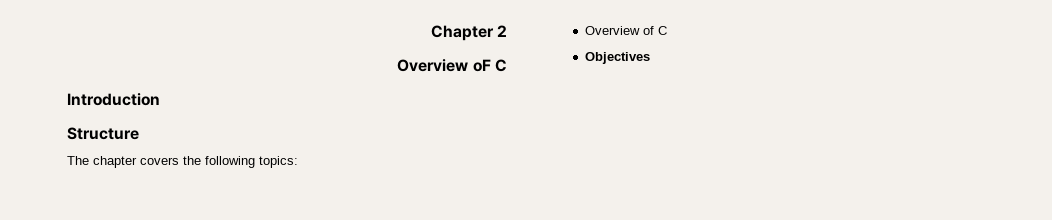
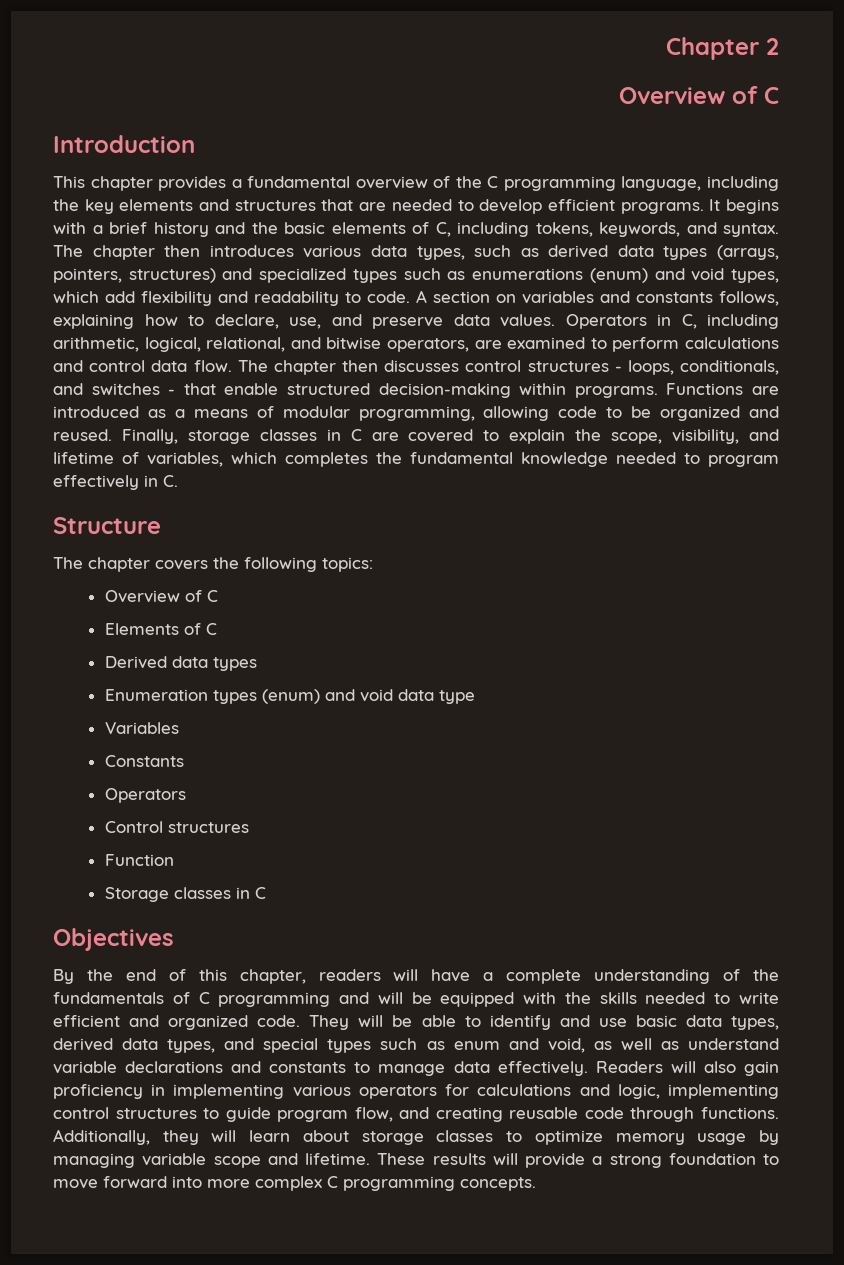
  Chapter 2
- Overview oF C
+ Overview of C
+ This chapter provides a fundamental overview of the C programming language, including the key elements and structures that are needed to develop efficient programs. It begins with a brief history and the basic elements of C, including tokens, keywords, and syntax. The chapter then introduces various data types, such as derived data types (arrays, pointers, structures) and specialized types such as enumerations (enum) and void types, which add flexibility and readability to code. A section on variables and constants follows, explaining how to declare, use, and preserve data values. Operators in C, including arithmetic, logical, relational, and bitwise operators, are examined to perform calculations and control data flow. The chapter then discusses control structures - loops, conditionals, and switches - that enable structured decision-making within programs. Functions are introduced as a means of modular programming, allowing code to be organized and reused. Finally, storage classes in C are covered to explain the scope, visibility, and lifetime of variables, which completes the fundamental knowledge needed to program effectively in C.
+ Elements of C
+ Derived data types
+ Enumeration types (enum) and void data type
+ Variables
+ Constants
+ Operators
+ Control structures
+ Function
+ Storage classes in C
  Objectives
+ By the end of this chapter, readers will have a complete understanding of the fundamentals of C programming and will be equipped with the skills needed to write efficient and organized code. They will be able to identify and use basic data types, derived data types, and special types such as enum and void, as well as understand variable declarations and constants to manage data effectively. Readers will also gain proficiency in implementing various operators for calculations and logic, implementing control structures to guide program flow, and creating reusable code through functions. Additionally, they will learn about storage classes to optimize memory usage by managing variable scope and lifetime. These results will provide a strong foundation to move forward into more complex C programming concepts.

